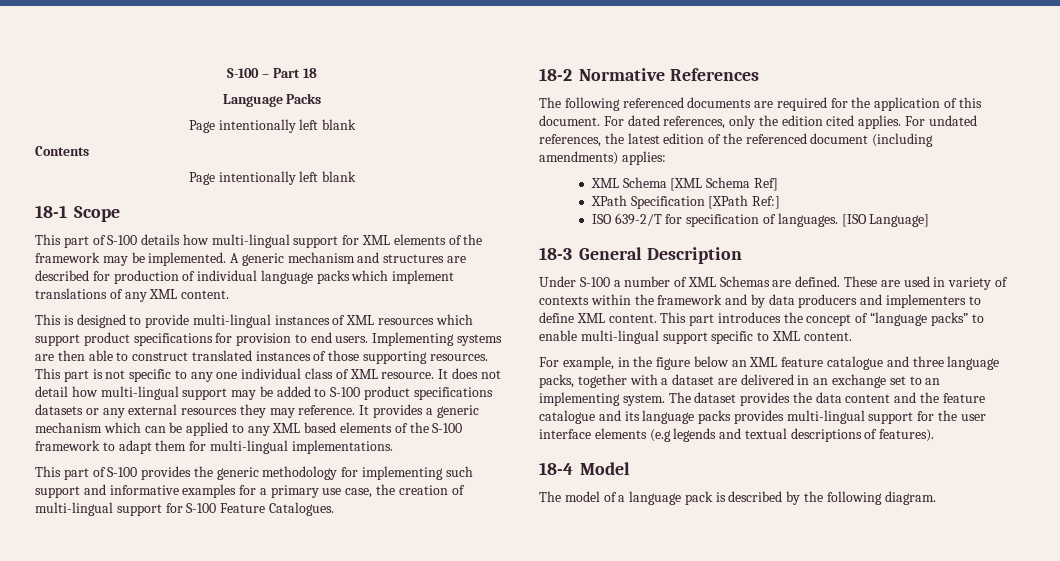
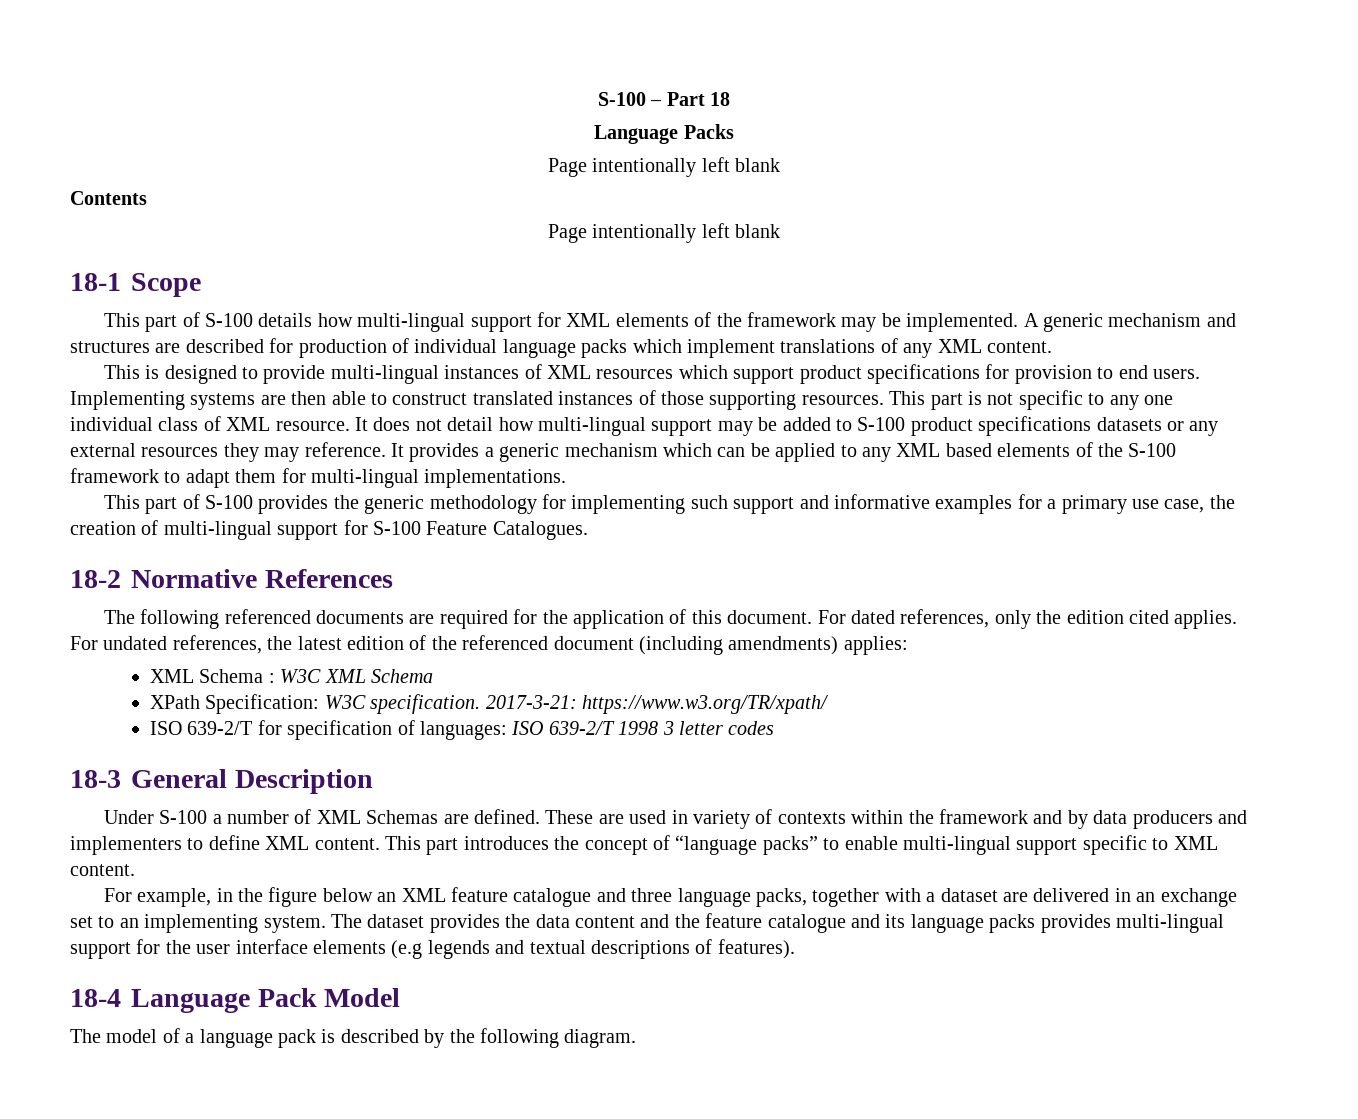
- XML Schema [XML Schema Ref]
+ XML Schema : W3C XML Schema
- XPath Specification [XPath Ref:]
+ XPath Specification: W3C specification. 2017-3-21: https://www.w3.org/TR/xpath/
- ISO 639-2/T for specification of languages. [ISO Language]
+ ISO 639-2/T for specification of languages: ISO 639-2/T 1998 3 letter codes
- 18-4 Model
+ 18-4 Language Pack Model

